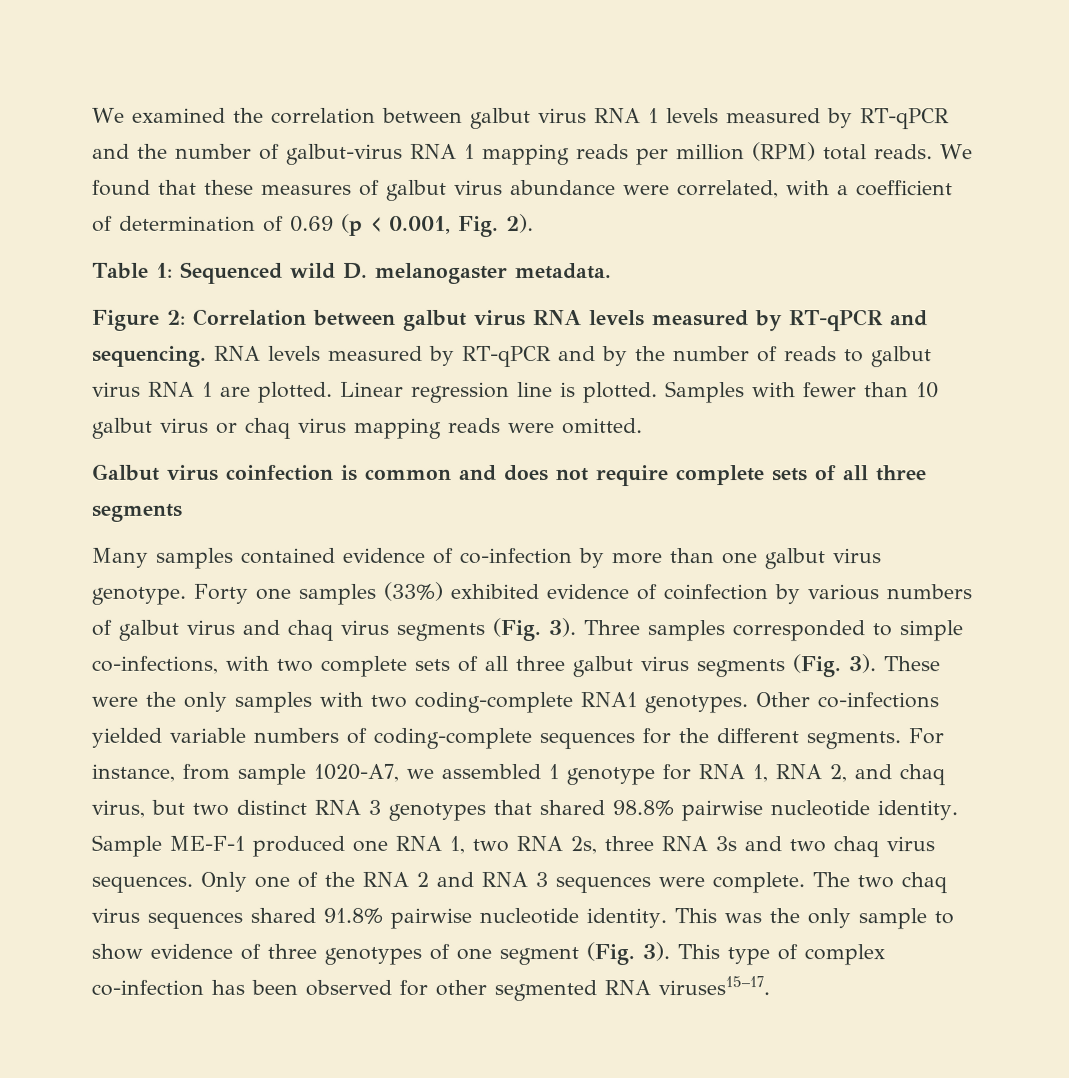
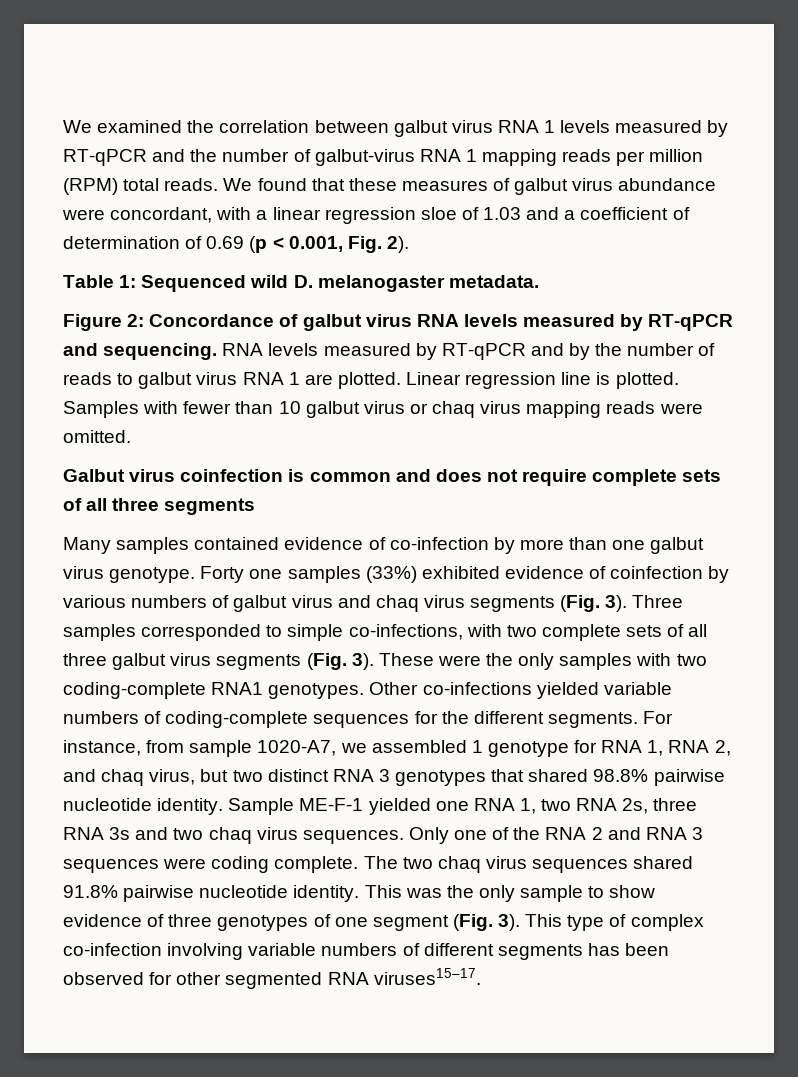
- We found that these measures of galbut virus abundance were correlated, with a coefficient of determination of 0.69 (p < 0.001, Fig. 2).
+ We found that these measures of galbut virus abundance were concordant, with a linear regression sloe of 1.03 and a coefficient of determination of 0.69 (p < 0.001, Fig. 2).
- Figure 2: Correlation between galbut virus RNA levels measured by RT-qPCR and sequencing.
+ Figure 2: Concordance of galbut virus RNA levels measured by RT-qPCR and sequencing.
- Sample ME-F-1 produced one RNA 1, two RNA 2s, three RNA 3s and two chaq virus sequences.
+ Sample ME-F-1 yielded one RNA 1, two RNA 2s, three RNA 3s and two chaq virus sequences.
- Only one of the RNA 2 and RNA 3 sequences were complete.
+ Only one of the RNA 2 and RNA 3 sequences were coding complete.
- This type of complex co-infection has been observed for other segmented RNA viruses15–17.
+ This type of complex co-infection involving variable numbers of different segments has been observed for other segmented RNA viruses15–17.

